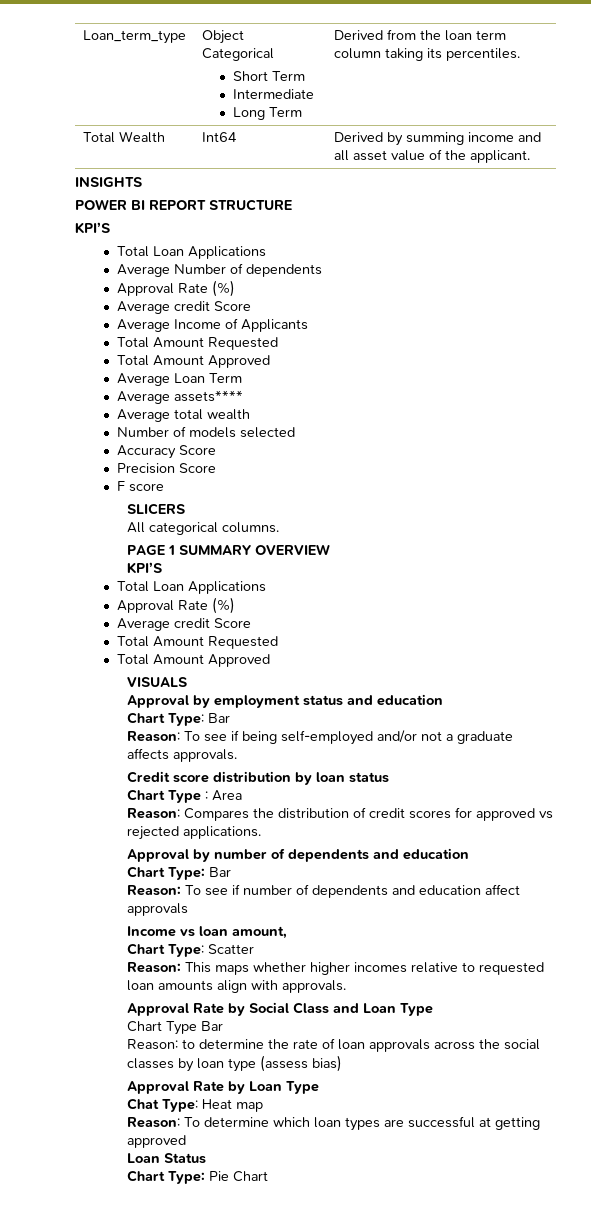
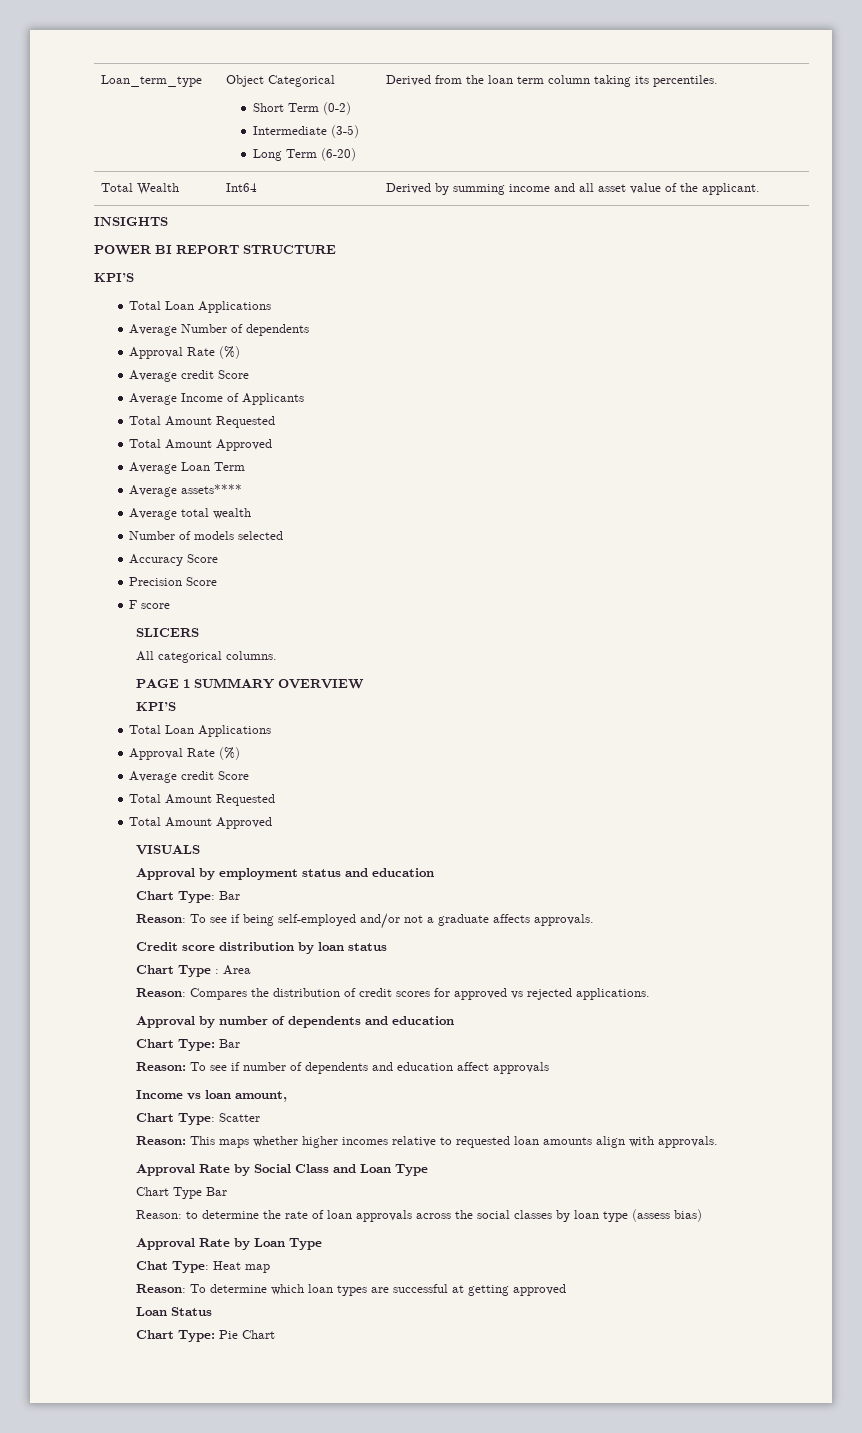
  Loan_term_type | Object Categorical
- Short Term
- Intermediate
- Long Term | Derived from the loan term column taking its percentiles.
+ Short Term (0-2)
+ Intermediate (3-5)
+ Long Term (6-20) | Derived from the loan term column taking its percentiles.

